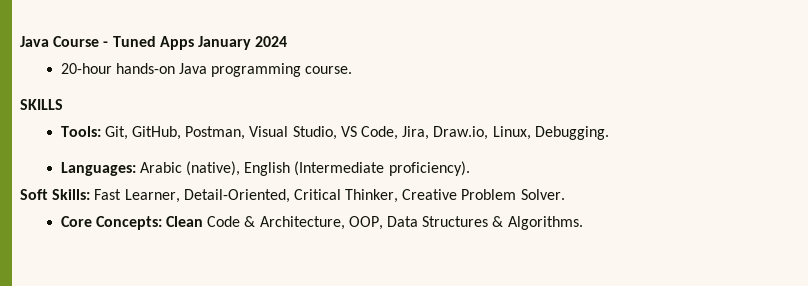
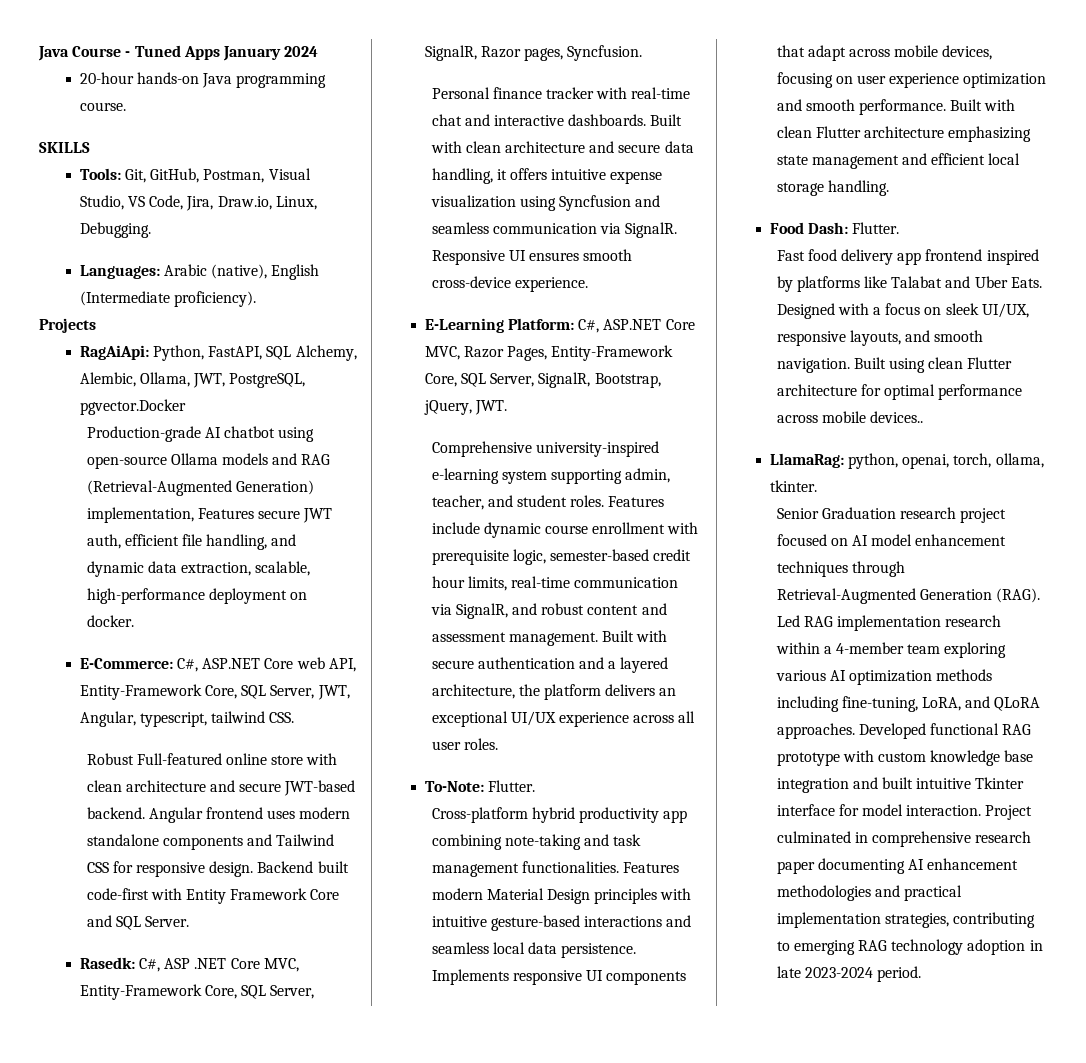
- Soft Skills: Fast Learner, Detail-Oriented, Critical Thinker, Creative Problem Solver.
- Core Concepts: Clean Code & Architecture, OOP, Data Structures & Algorithms.
+ Projects
+ RagAiApi: Python, FastAPI, SQL Alchemy, Alembic, Ollama, JWT, PostgreSQL, pgvector.Docker
+ Production-grade AI chatbot using open-source Ollama models and RAG (Retrieval-Augmented Generation) implementation, Features secure JWT auth, efficient file handling, and dynamic data extraction, scalable, high-performance deployment on docker.
+ E-Commerce: C#, ASP.NET Core web API, Entity-Framework Core, SQL Server, JWT, Angular, typescript, tailwind CSS.
+ Robust Full-featured online store with clean architecture and secure JWT-based backend. Angular frontend uses modern standalone components and Tailwind CSS for responsive design. Backend built code-first with Entity Framework Core and SQL Server.
+ Rasedk: C#, ASP .NET Core MVC, Entity-Framework Core, SQL Server, SignalR, Razor pages, Syncfusion.
+ Personal finance tracker with real-time chat and interactive dashboards. Built with clean architecture and secure data handling, it offers intuitive expense visualization using Syncfusion and seamless communication via SignalR. Responsive UI ensures smooth cross-device experience.
+ E-Learning Platform: C#, ASP.NET Core MVC, Razor Pages, Entity-Framework Core, SQL Server, SignalR, Bootstrap, jQuery, JWT.
+ Comprehensive university-inspired e-learning system supporting admin, teacher, and student roles. Features include dynamic course enrollment with prerequisite logic, semester-based credit hour limits, real-time communication via SignalR, and robust content and assessment management. Built with secure authentication and a layered architecture, the platform delivers an exceptional UI/UX experience across all user roles.
+ To-Note: Flutter.
+ Cross-platform hybrid productivity app combining note-taking and task management functionalities. Features modern Material Design principles with intuitive gesture-based interactions and seamless local data persistence. Implements responsive UI components that adapt across mobile devices, focusing on user experience optimization and smooth performance. Built with clean Flutter architecture emphasizing state management and efficient local storage handling.
+ Food Dash: Flutter.
+ Fast food delivery app frontend inspired by platforms like Talabat and Uber Eats. Designed with a focus on sleek UI/UX, responsive layouts, and smooth navigation. Built using clean Flutter architecture for optimal performance across mobile devices..
+ LlamaRag: python, openai, torch, ollama, tkinter.
+ Senior Graduation research project focused on AI model enhancement techniques through Retrieval-Augmented Generation (RAG). Led RAG implementation research within a 4-member team exploring various AI optimization methods including fine-tuning, LoRA, and QLoRA approaches. Developed functional RAG prototype with custom knowledge base integration and built intuitive Tkinter interface for model interaction. Project culminated in comprehensive research paper documenting AI enhancement methodologies and practical implementation strategies, contributing to emerging RAG technology adoption in late 2023-2024 period.

